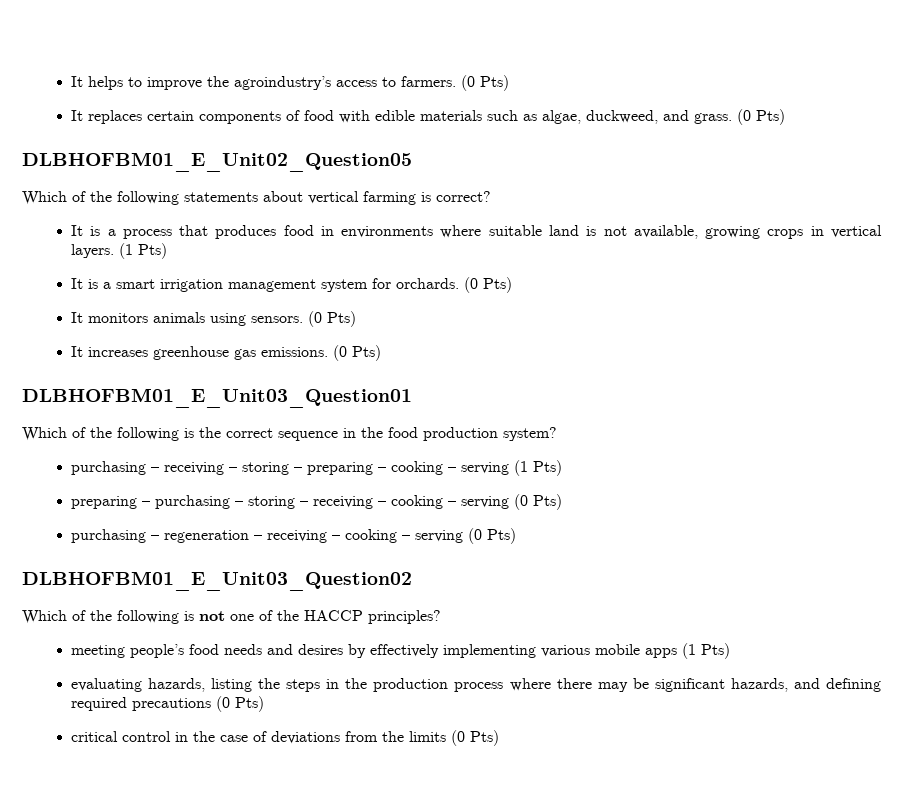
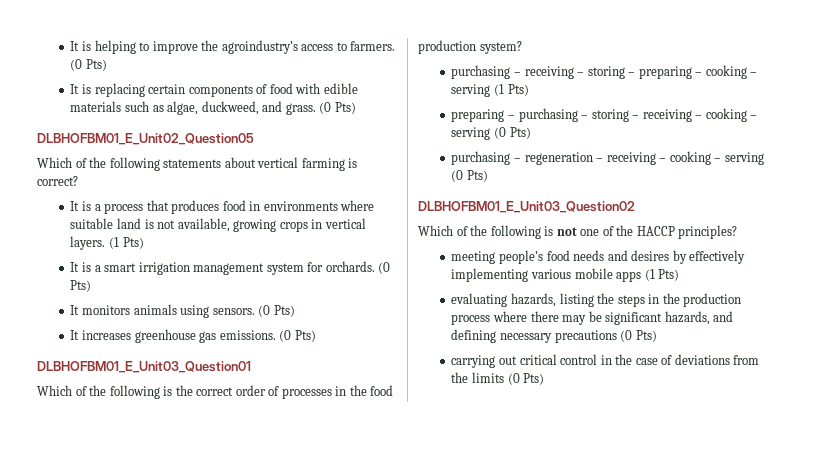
- It helps to improve the agroindustry’s access to farmers.
+ It is helping to improve the agroindustry’s access to farmers.
- It replaces certain components of food with edible materials such as algae, duckweed, and grass.
+ It is replacing certain components of food with edible materials such as algae, duckweed, and grass.
- Which of the following is the correct sequence in the food production system?
+ Which of the following is the correct order of processes in the food production system?
- evaluating hazards, listing the steps in the production process where there may be significant hazards, and defining required precautions (0 Pts)
+ evaluating hazards, listing the steps in the production process where there may be significant hazards, and defining necessary precautions (0 Pts)
- critical control in the case of deviations from the limits (0 Pts)
+ carrying out critical control in the case of deviations from the limits (0 Pts)

